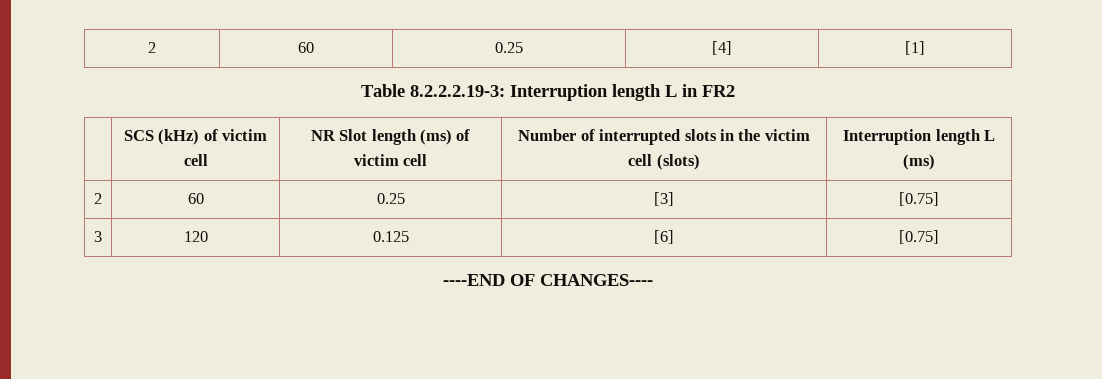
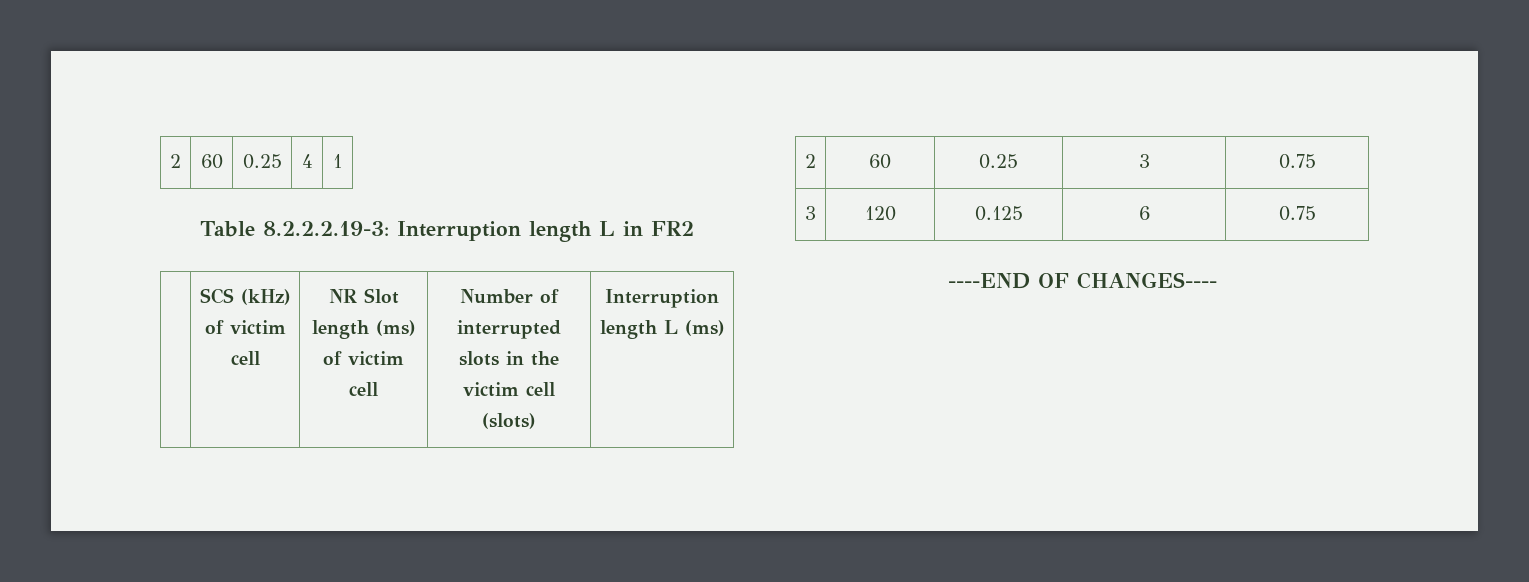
- 2 | 60 | 0.25 | [4] | [1]
+ 2 | 60 | 0.25 | 4 | 1
- 2 | 60 | 0.25 | [3] | [0.75]
+ 2 | 60 | 0.25 | 3 | 0.75
- 3 | 120 | 0.125 | [6] | [0.75]
+ 3 | 120 | 0.125 | 6 | 0.75

